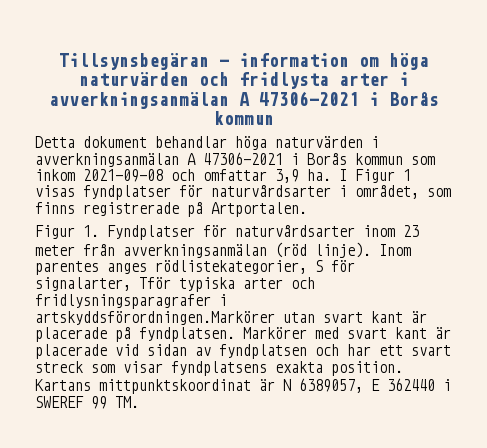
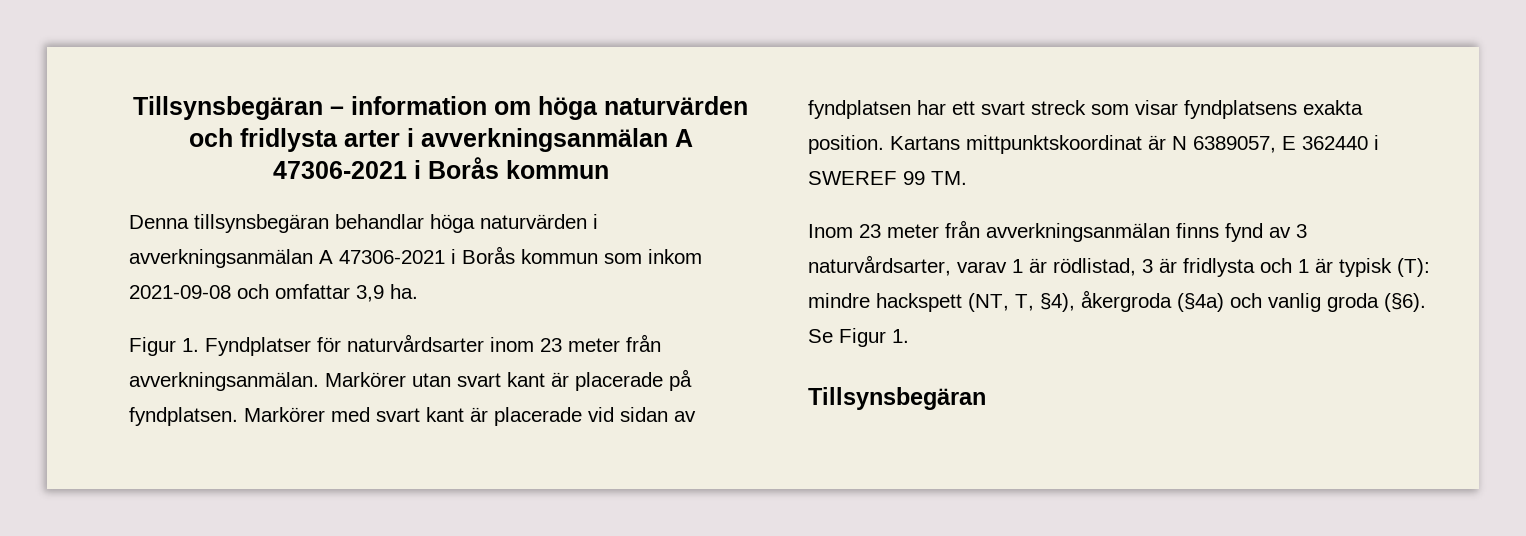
- Detta dokument behandlar höga naturvärden i avverkningsanmälan A 47306-2021 i Borås kommun som inkom 2021-09-08 och omfattar 3,9 ha. I Figur 1 visas fyndplatser för naturvårdsarter i området, som finns registrerade på Artportalen.
+ Denna tillsynsbegäran behandlar höga naturvärden i avverkningsanmälan A 47306-2021 i Borås kommun som inkom 2021-09-08 och omfattar 3,9 ha.
- Figur 1. Fyndplatser för naturvårdsarter inom 23 meter från avverkningsanmälan (röd linje). Inom parentes anges rödlistekategorier, S för signalarter, Tför typiska arter och fridlysningsparagrafer i artskyddsförordningen.Markörer utan svart kant är placerade på fyndplatsen.
+ Figur 1. Fyndplatser för naturvårdsarter inom 23 meter från avverkningsanmälan. Markörer utan svart kant är placerade på fyndplatsen.
- Markörer med svart kant är placerade vid sidan av fyndplatsen och har ett svart streck som visar fyndplatsens exakta position.
+ Markörer med svart kant är placerade vid sidan av fyndplatsen har ett svart streck som visar fyndplatsens exakta position.
+ Inom 23 meter från avverkningsanmälan finns fynd av 3 naturvårdsarter, varav 1 är rödlistad, 3 är fridlysta och 1 är typisk (T): mindre hackspett (NT, T, §4), åkergroda (§4a) och vanlig groda (§6). Se Figur 1.
+ Tillsynsbegäran

